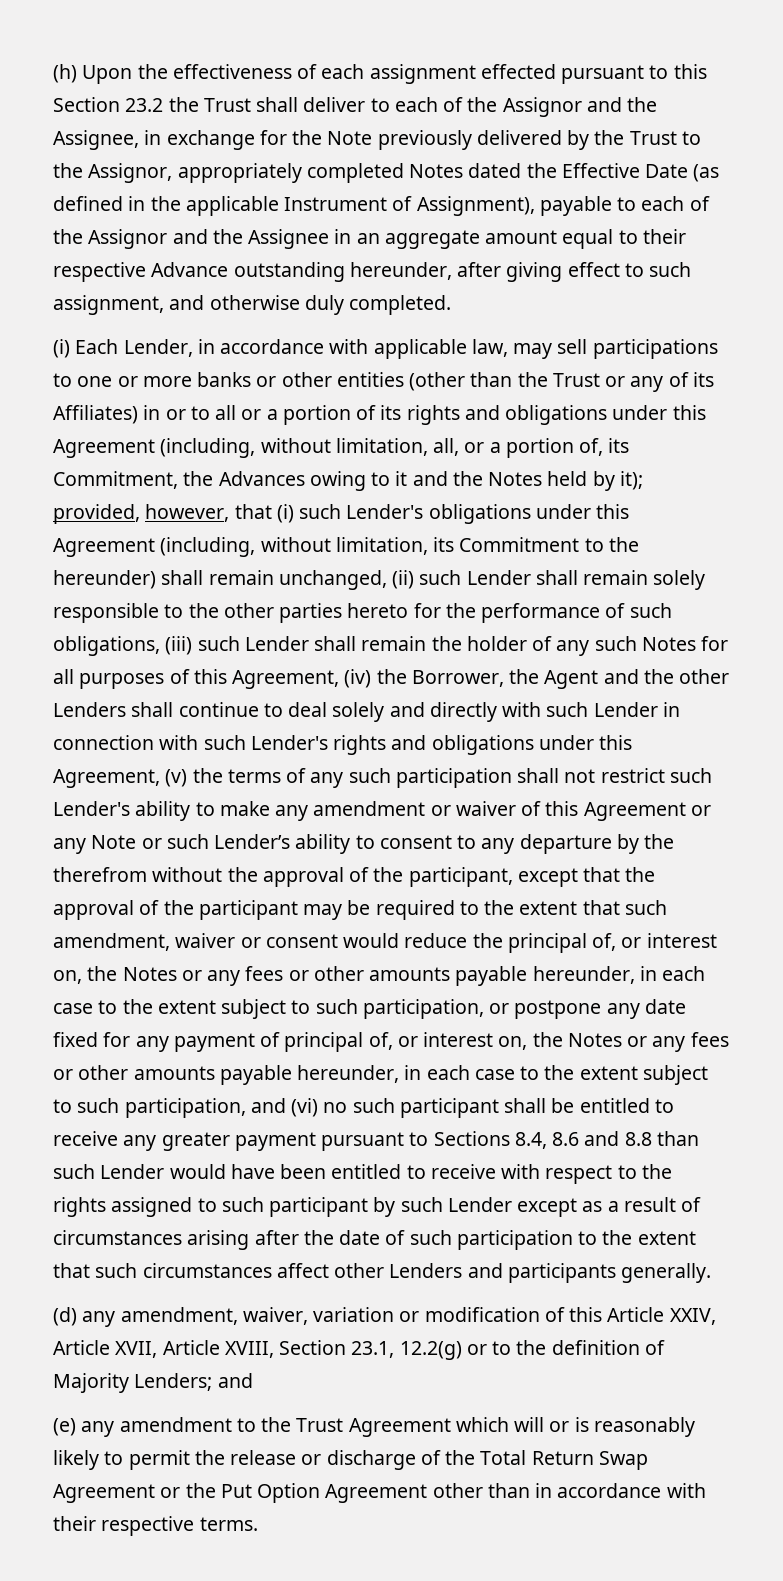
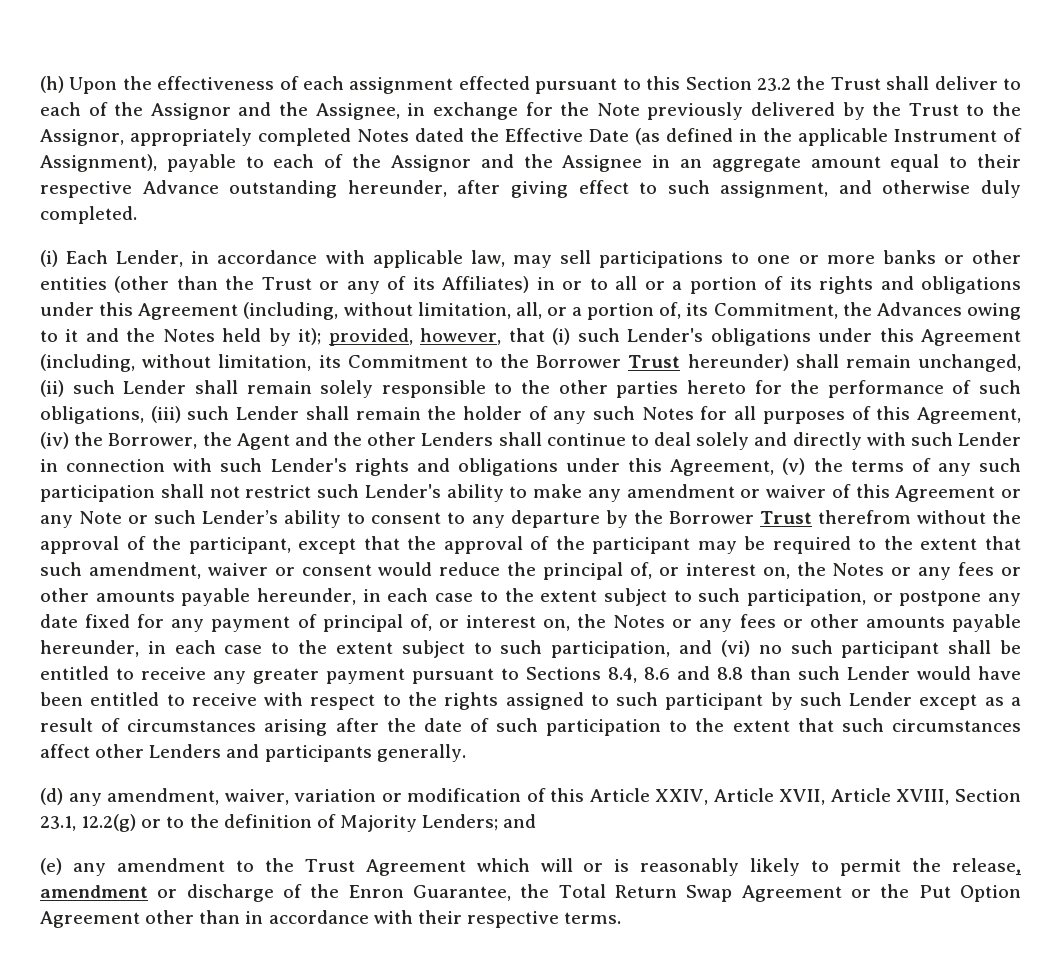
- provided, however, that (i) such Lender's obligations under this Agreement (including, without limitation, its Commitment to the hereunder) shall remain unchanged, (ii) such Lender shall remain solely responsible to the other parties hereto for the performance of such obligations, (iii) such Lender shall remain the holder of any such Notes for all purposes of this Agreement, (iv) the Borrower, the Agent and the other Lenders shall continue to deal solely and directly with such Lender in connection with such Lender's rights and obligations under this Agreement, (v) the terms of any such participation shall not restrict such Lender's ability to make any amendment or waiver of this Agreement or any Note or such Lender’s ability to consent to any departure by the therefrom without the approval of the participant, except that the approval of the participant may be required to the extent that such amendment, waiver or consent would reduce the principal of, or interest on, the Notes or any fees or other amounts payable hereunder, in each case to the extent subject to such participation, or postpone any date fixed for any payment of principal of, or interest on, the Notes or any fees or other amounts payable hereunder, in each case to the extent subject to such participation, and (vi) no such participant shall be entitled to receive any greater payment pursuant to Sections 8.4, 8.6 and 8.8 than such Lender would have been entitled to receive with respect to the rights assigned to such participant by such Lender except as a result of circumstances arising after the date of such participation to the extent that such circumstances affect other Lenders and participants generally.
+ provided, however, that (i) such Lender's obligations under this Agreement (including, without limitation, its Commitment to the Borrower Trust hereunder) shall remain unchanged, (ii) such Lender shall remain solely responsible to the other parties hereto for the performance of such obligations, (iii) such Lender shall remain the holder of any such Notes for all purposes of this Agreement, (iv) the Borrower, the Agent and the other Lenders shall continue to deal solely and directly with such Lender in connection with such Lender's rights and obligations under this Agreement, (v) the terms of any such participation shall not restrict such Lender's ability to make any amendment or waiver of this Agreement or any Note or such Lender’s ability to consent to any departure by the Borrower Trust therefrom without the approval of the participant, except that the approval of the participant may be required to the extent that such amendment, waiver or consent would reduce the principal of, or interest on, the Notes or any fees or other amounts payable hereunder, in each case to the extent subject to such participation, or postpone any date fixed for any payment of principal of, or interest on, the Notes or any fees or other amounts payable hereunder, in each case to the extent subject to such participation, and (vi) no such participant shall be entitled to receive any greater payment pursuant to Sections 8.4, 8.6 and 8.8 than such Lender would have been entitled to receive with respect to the rights assigned to such participant by such Lender except as a result of circumstances arising after the date of such participation to the extent that such circumstances affect other Lenders and participants generally.
- (e) any amendment to the Trust Agreement which will or is reasonably likely to permit the release or discharge of the Total Return Swap Agreement or the Put Option Agreement other than in accordance with their respective terms.
+ (e) any amendment to the Trust Agreement which will or is reasonably likely to permit the release, amendment or discharge of the Enron Guarantee, the Total Return Swap Agreement or the Put Option Agreement other than in accordance with their respective terms.

